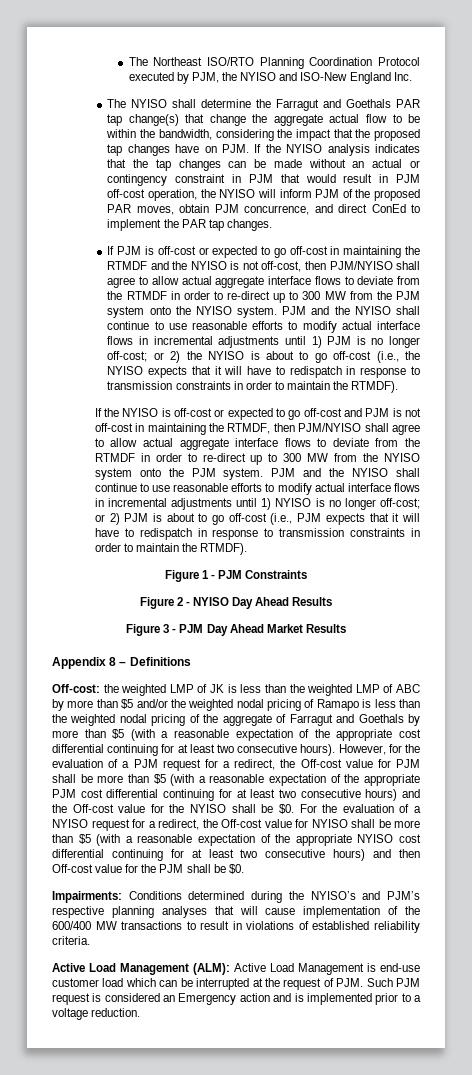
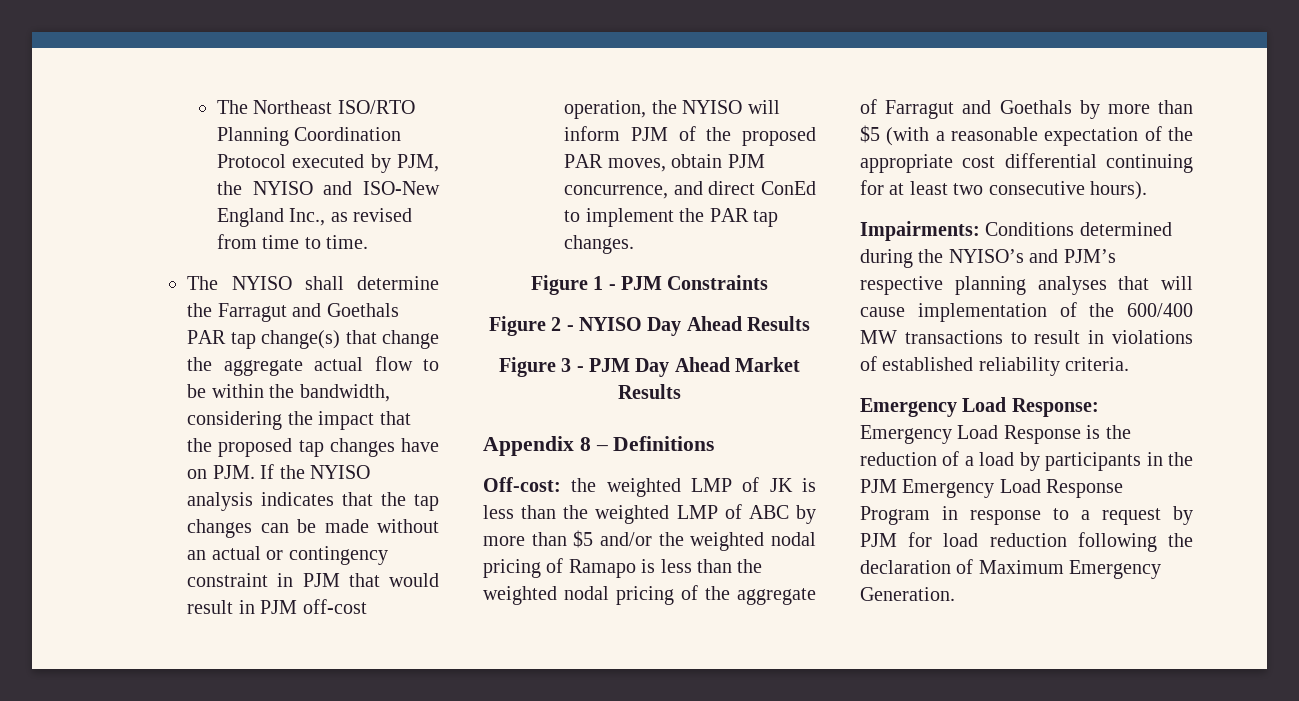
- The Northeast ISO/RTO Planning Coordination Protocol executed by PJM, the NYISO and ISO-New England Inc.
+ The Northeast ISO/RTO Planning Coordination Protocol executed by PJM, the NYISO and ISO-New England Inc., as revised from time to time.
- If PJM is off-cost or expected to go off-cost in maintaining the RTMDF and the NYISO is not off-cost, then PJM/NYISO shall agree to allow actual aggregate interface flows to deviate from the RTMDF in order to re-direct up to 300 MW from the PJM system onto the NYISO system. PJM and the NYISO shall continue to use reasonable efforts to modify actual interface flows in incremental adjustments until 1) PJM is no longer off-cost; or 2) the NYISO is about to go off-cost (i.e., the NYISO expects that it will have to redispatch in response to transmission constraints in order to maintain the RTMDF).
- If the NYISO is off-cost or expected to go off-cost and PJM is not off-cost in maintaining the RTMDF, then PJM/NYISO shall agree to allow actual aggregate interface flows to deviate from the RTMDF in order to re-direct up to 300 MW from the NYISO system onto the PJM system. PJM and the NYISO shall continue to use reasonable efforts to modify actual interface flows in incremental adjustments until 1) NYISO is no longer off-cost; or 2) PJM is about to go off-cost (i.e., PJM expects that it will have to redispatch in response to transmission constraints in order to maintain the RTMDF).
- However, for the evaluation of a PJM request for a redirect, the Off-cost value for PJM shall be more than $5 (with a reasonable expectation of the appropriate PJM cost differential continuing for at least two consecutive hours) and the Off-cost value for the NYISO shall be $0. For the evaluation of a NYISO request for a redirect, the Off-cost value for NYISO shall be more than $5 (with a reasonable expectation of the appropriate NYISO cost differential continuing for at least two consecutive hours) and then Off-cost value for the PJM shall be $0.
- Active Load Management (ALM): Active Load Management is end-use customer load which can be interrupted at the request of PJM. Such PJM request is considered an Emergency action and is implemented prior to a voltage reduction.
+ Emergency Load Response: Emergency Load Response is the reduction of a load by participants in the PJM Emergency Load Response Program in response to a request by PJM for load reduction following the declaration of Maximum Emergency Generation.

